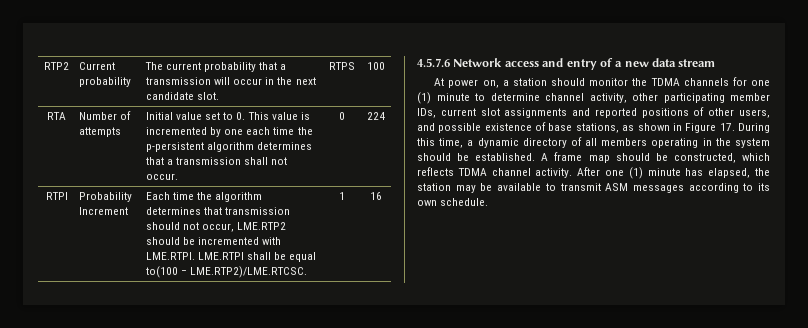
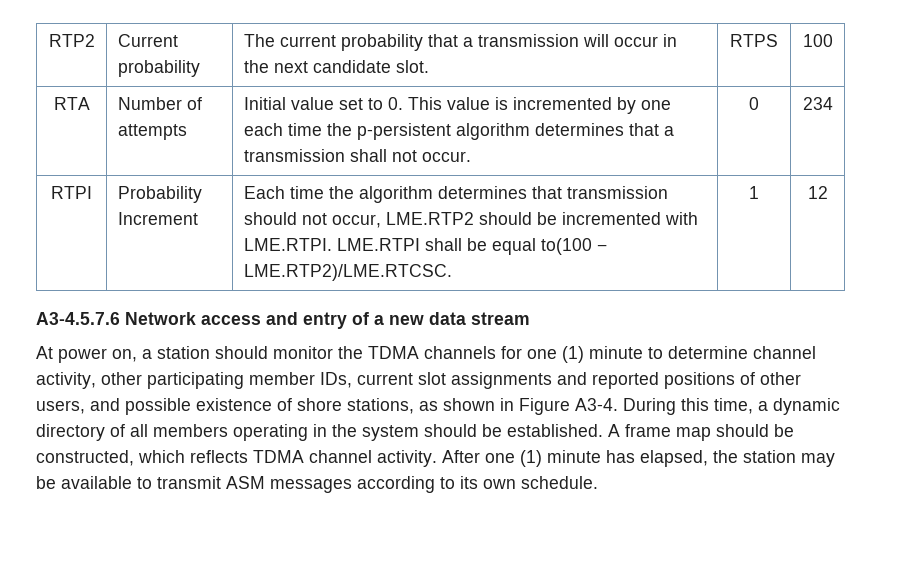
- RTA | Number of attempts | Initial value set to 0. This value is incremented by one each time the p-persistent algorithm determines that a transmission shall not occur. | 0 | 224
+ RTA | Number of attempts | Initial value set to 0. This value is incremented by one each time the p-persistent algorithm determines that a transmission shall not occur. | 0 | 234
- RTPI | Probability Increment | Each time the algorithm determines that transmission should not occur, LME.RTP2 should be incremented with LME.RTPI. LME.RTPI shall be equal to(100 − LME.RTP2)/LME.RTCSC. | 1 | 16
- 4.5.7.6 Network access and entry of a new data stream
+ RTPI | Probability Increment | Each time the algorithm determines that transmission should not occur, LME.RTP2 should be incremented with LME.RTPI. LME.RTPI shall be equal to(100 − LME.RTP2)/LME.RTCSC. | 1 | 12
+ A3-4.5.7.6 Network access and entry of a new data stream
- At power on, a station should monitor the TDMA channels for one (1) minute to determine channel activity, other participating member IDs, current slot assignments and reported positions of other users, and possible existence of base stations, as shown in Figure 17. During this time, a dynamic directory of all members operating in the system should be established.
+ At power on, a station should monitor the TDMA channels for one (1) minute to determine channel activity, other participating member IDs, current slot assignments and reported positions of other users, and possible existence of shore stations, as shown in Figure A3-4. During this time, a dynamic directory of all members operating in the system should be established.

